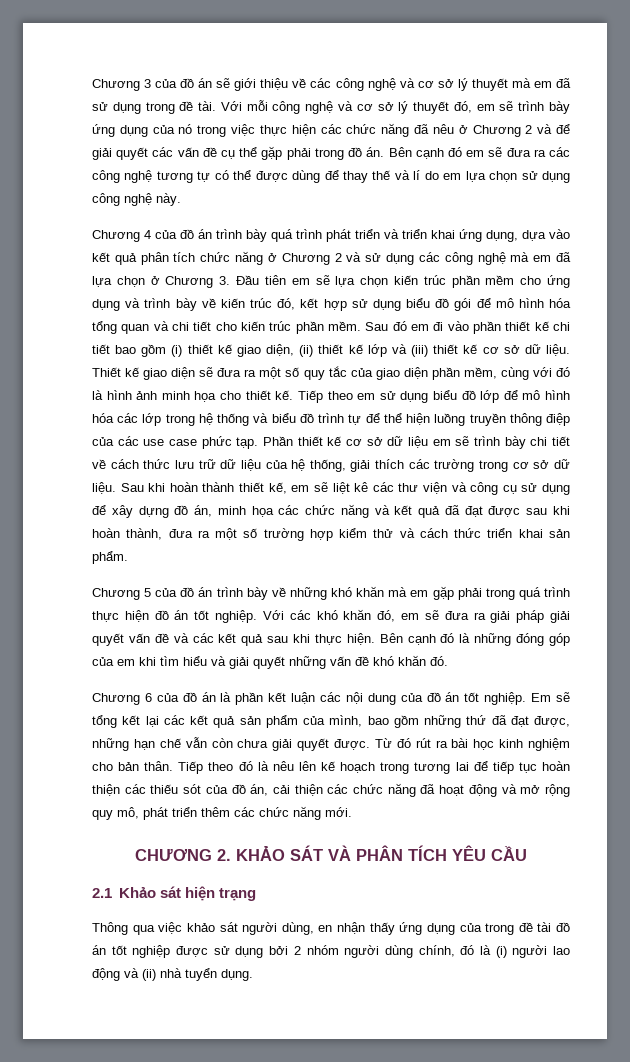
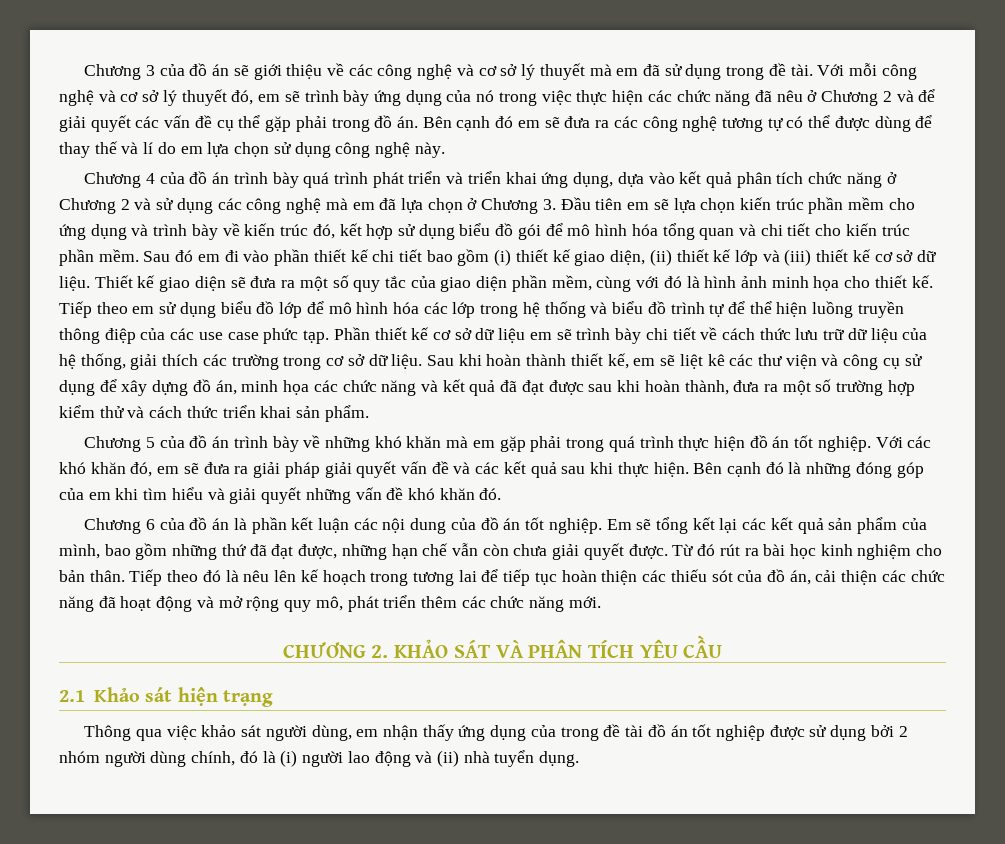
- Thông qua việc khảo sát người dùng, en nhận thấy ứng dụng của trong đề tài đồ án tốt nghiệp được sử dụng bởi 2 nhóm người dùng chính, đó là (i) người lao động và (ii) nhà tuyển dụng.
+ Thông qua việc khảo sát người dùng, em nhận thấy ứng dụng của trong đề tài đồ án tốt nghiệp được sử dụng bởi 2 nhóm người dùng chính, đó là (i) người lao động và (ii) nhà tuyển dụng.

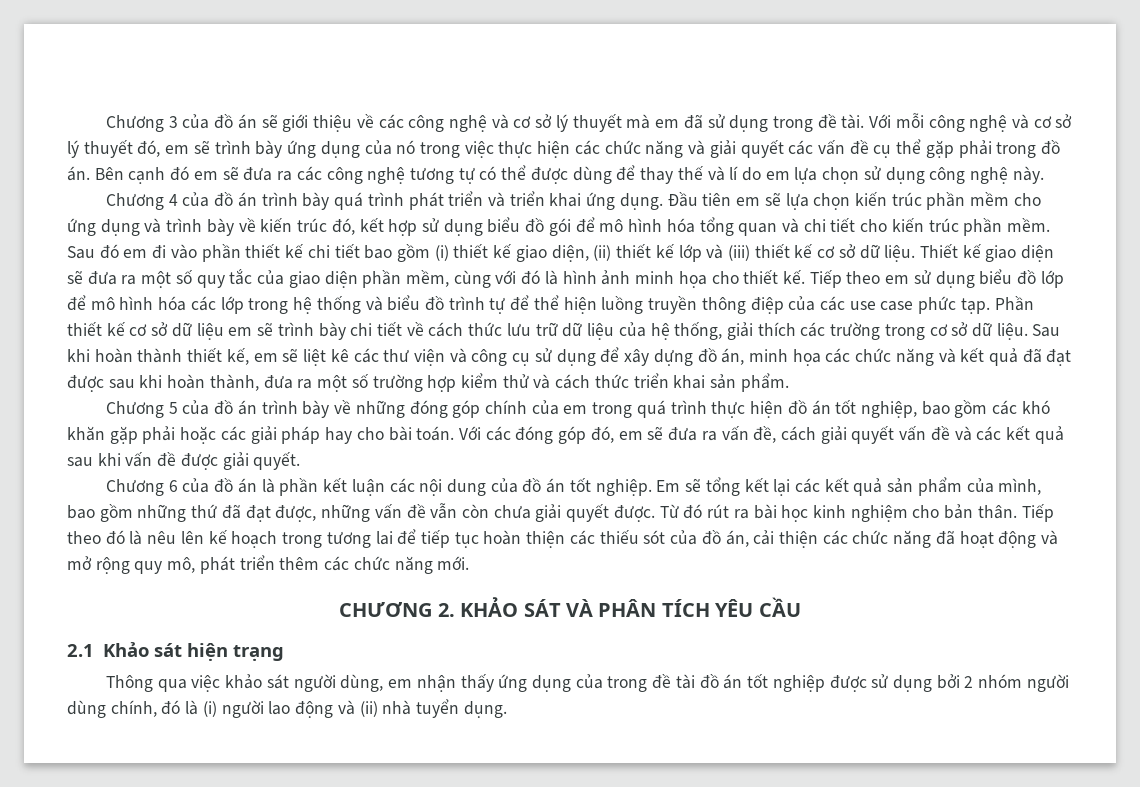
- Với mỗi công nghệ và cơ sở lý thuyết đó, em sẽ trình bày ứng dụng của nó trong việc thực hiện các chức năng đã nêu ở Chương 2 và để giải quyết các vấn đề cụ thể gặp phải trong đồ án.
+ Với mỗi công nghệ và cơ sở lý thuyết đó, em sẽ trình bày ứng dụng của nó trong việc thực hiện các chức năng và giải quyết các vấn đề cụ thể gặp phải trong đồ án.
- Chương 4 của đồ án trình bày quá trình phát triển và triển khai ứng dụng, dựa vào kết quả phân tích chức năng ở Chương 2 và sử dụng các công nghệ mà em đã lựa chọn ở Chương 3. Đầu tiên em sẽ lựa chọn kiến trúc phần mềm cho ứng dụng và trình bày về kiến trúc đó, kết hợp sử dụng biểu đồ gói để mô hình hóa tổng quan và chi tiết cho kiến trúc phần mềm.
+ Chương 4 của đồ án trình bày quá trình phát triển và triển khai ứng dụng. Đầu tiên em sẽ lựa chọn kiến trúc phần mềm cho ứng dụng và trình bày về kiến trúc đó, kết hợp sử dụng biểu đồ gói để mô hình hóa tổng quan và chi tiết cho kiến trúc phần mềm.
- Chương 5 của đồ án trình bày về những khó khăn mà em gặp phải trong quá trình thực hiện đồ án tốt nghiệp. Với các khó khăn đó, em sẽ đưa ra giải pháp giải quyết vấn đề và các kết quả sau khi thực hiện. Bên cạnh đó là những đóng góp của em khi tìm hiểu và giải quyết những vấn đề khó khăn đó.
+ Chương 5 của đồ án trình bày về những đóng góp chính của em trong quá trình thực hiện đồ án tốt nghiệp, bao gồm các khó khăn gặp phải hoặc các giải pháp hay cho bài toán. Với các đóng góp đó, em sẽ đưa ra vấn đề, cách giải quyết vấn đề và các kết quả sau khi vấn đề được giải quyết.
- Em sẽ tổng kết lại các kết quả sản phẩm của mình, bao gồm những thứ đã đạt được, những hạn chế vẫn còn chưa giải quyết được.
+ Em sẽ tổng kết lại các kết quả sản phẩm của mình, bao gồm những thứ đã đạt được, những vấn đề vẫn còn chưa giải quyết được.

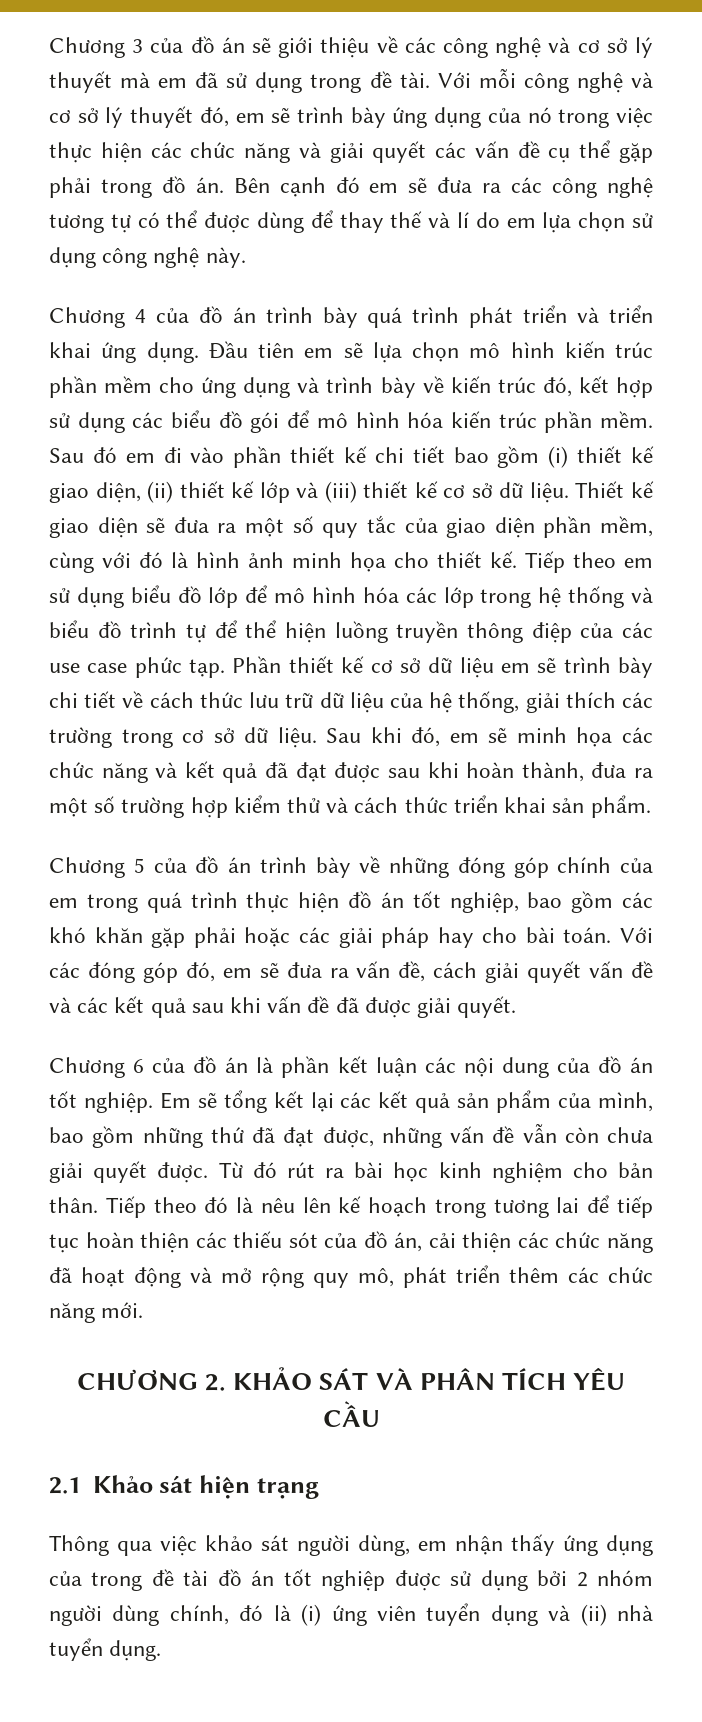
- Đầu tiên em sẽ lựa chọn kiến trúc phần mềm cho ứng dụng và trình bày về kiến trúc đó, kết hợp sử dụng biểu đồ gói để mô hình hóa tổng quan và chi tiết cho kiến trúc phần mềm.
+ Đầu tiên em sẽ lựa chọn mô hình kiến trúc phần mềm cho ứng dụng và trình bày về kiến trúc đó, kết hợp sử dụng các biểu đồ gói để mô hình hóa kiến trúc phần mềm.
- Sau khi hoàn thành thiết kế, em sẽ liệt kê các thư viện và công cụ sử dụng để xây dựng đồ án, minh họa các chức năng và kết quả đã đạt được sau khi hoàn thành, đưa ra một số trường hợp kiểm thử và cách thức triển khai sản phẩm.
+ Sau khi đó, em sẽ minh họa các chức năng và kết quả đã đạt được sau khi hoàn thành, đưa ra một số trường hợp kiểm thử và cách thức triển khai sản phẩm.
- Với các đóng góp đó, em sẽ đưa ra vấn đề, cách giải quyết vấn đề và các kết quả sau khi vấn đề được giải quyết.
+ Với các đóng góp đó, em sẽ đưa ra vấn đề, cách giải quyết vấn đề và các kết quả sau khi vấn đề đã được giải quyết.
- Thông qua việc khảo sát người dùng, em nhận thấy ứng dụng của trong đề tài đồ án tốt nghiệp được sử dụng bởi 2 nhóm người dùng chính, đó là (i) người lao động và (ii) nhà tuyển dụng.
+ Thông qua việc khảo sát người dùng, em nhận thấy ứng dụng của trong đề tài đồ án tốt nghiệp được sử dụng bởi 2 nhóm người dùng chính, đó là (i) ứng viên tuyển dụng và (ii) nhà tuyển dụng.

